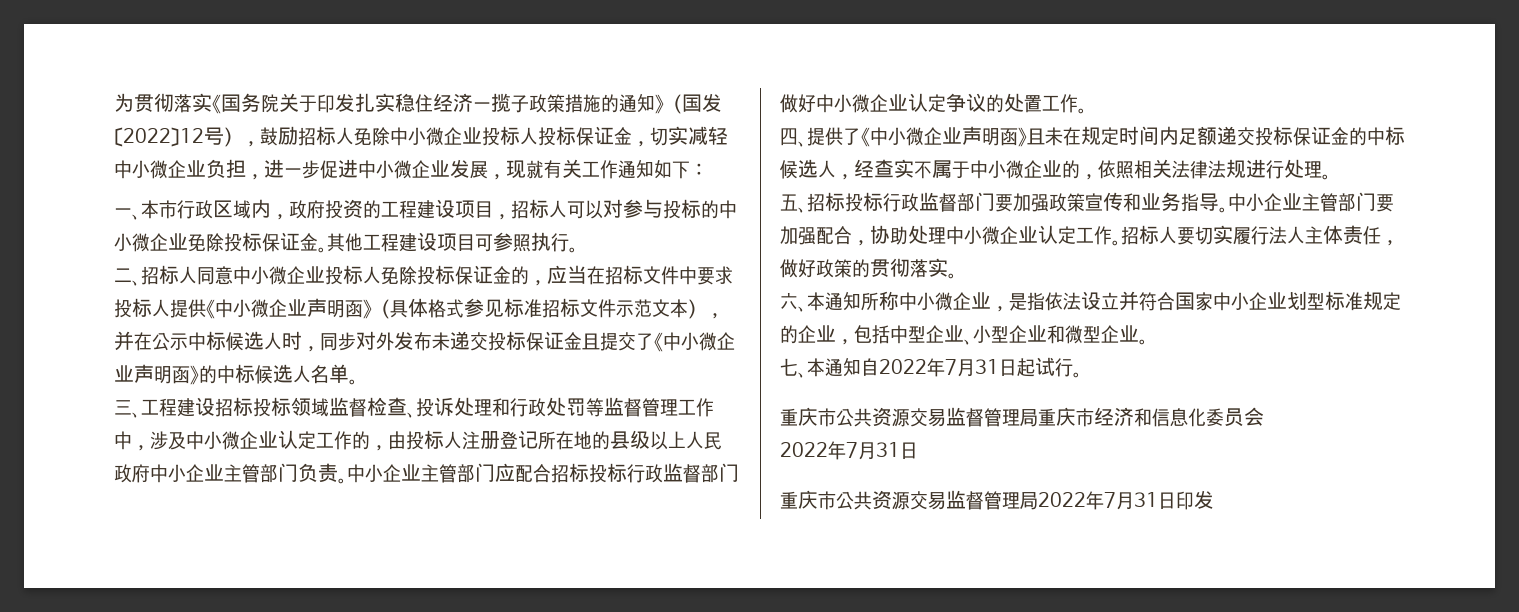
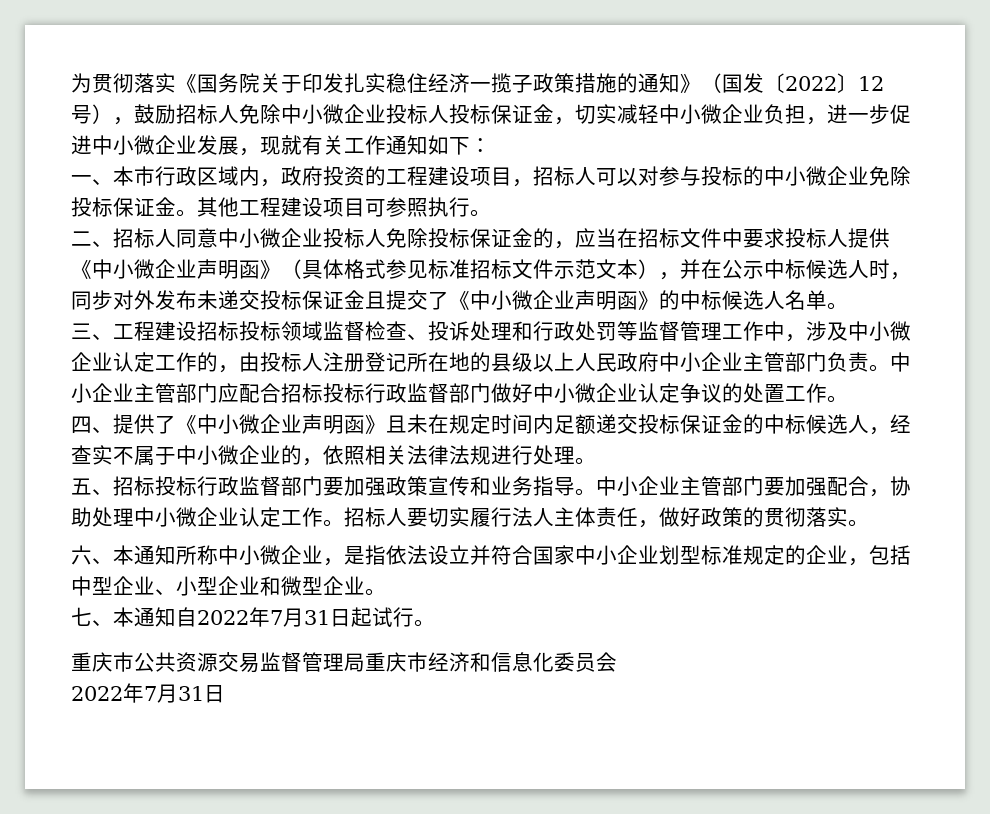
- 重庆市公共资源交易监督管理局2022年7月31日印发

